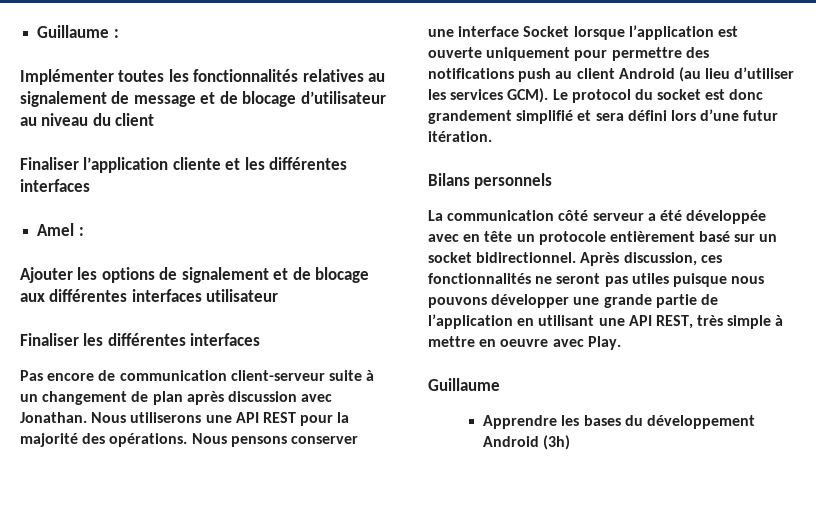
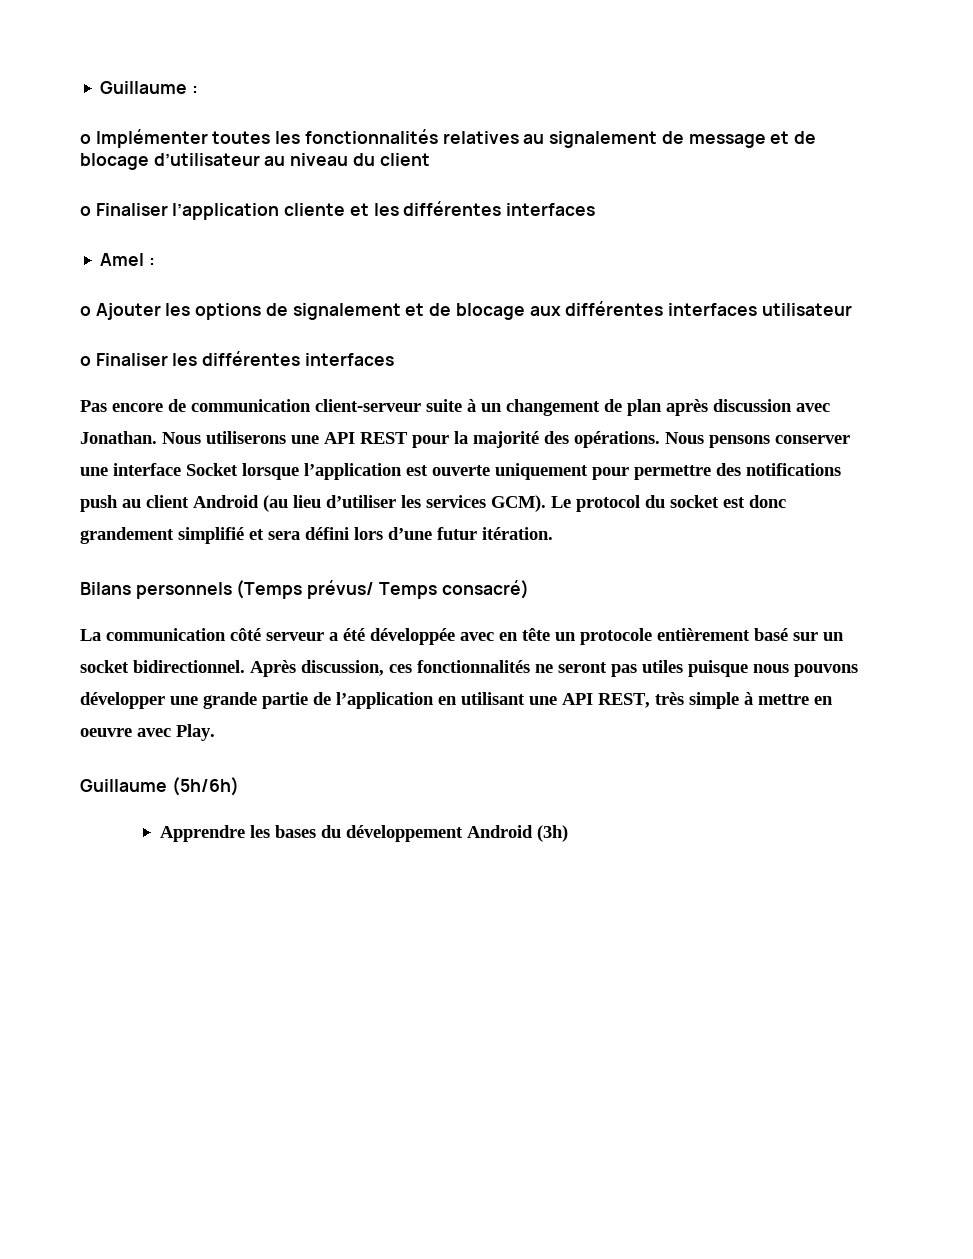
- Implémenter toutes les fonctionnalités relatives au signalement de message et de blocage d’utilisateur au niveau du client
+ o Implémenter toutes les fonctionnalités relatives au signalement de message et de blocage d’utilisateur au niveau du client
- Finaliser l’application cliente et les différentes interfaces
+ o Finaliser l’application cliente et les différentes interfaces
- Ajouter les options de signalement et de blocage aux différentes interfaces utilisateur
+ o Ajouter les options de signalement et de blocage aux différentes interfaces utilisateur
- Finaliser les différentes interfaces
+ o Finaliser les différentes interfaces
- Bilans personnels
+ Bilans personnels (Temps prévus/ Temps consacré)
  Après discussion, ces fonctionnalités ne seront pas utiles puisque nous pouvons développer une grande partie de l’application en utilisant une API REST, très simple à mettre en oeuvre avec Play.
- Guillaume
+ Guillaume (5h/6h)

